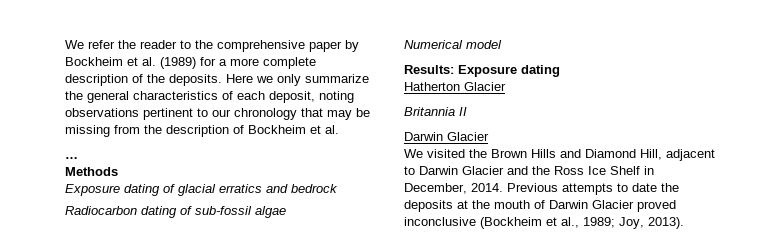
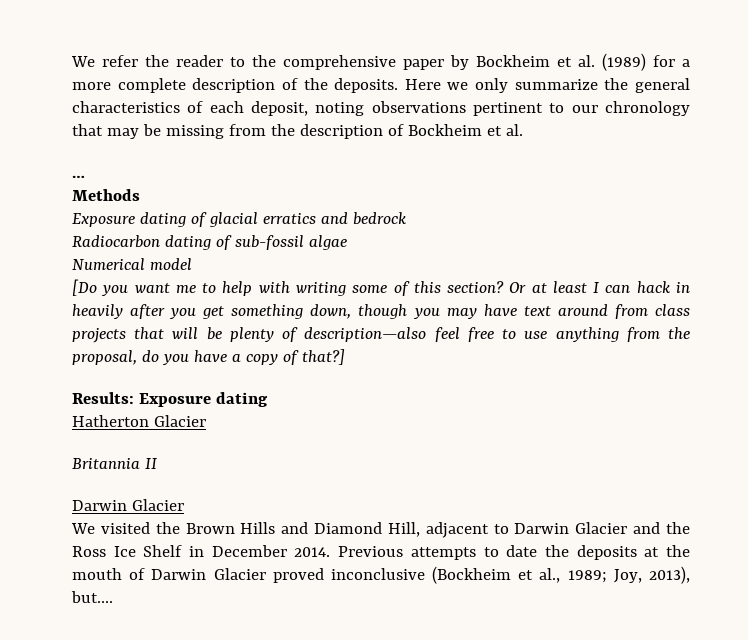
+ [Do you want me to help with writing some of this section? Or at least I can hack in heavily after you get something down, though you may have text around from class projects that will be plenty of description—also feel free to use anything from the proposal, do you have a copy of that?]
- We visited the Brown Hills and Diamond Hill, adjacent to Darwin Glacier and the Ross Ice Shelf in December, 2014.
+ We visited the Brown Hills and Diamond Hill, adjacent to Darwin Glacier and the Ross Ice Shelf in December 2014.
- Previous attempts to date the deposits at the mouth of Darwin Glacier proved inconclusive (Bockheim et al., 1989; Joy, 2013).
+ Previous attempts to date the deposits at the mouth of Darwin Glacier proved inconclusive (Bockheim et al., 1989; Joy, 2013), but….

